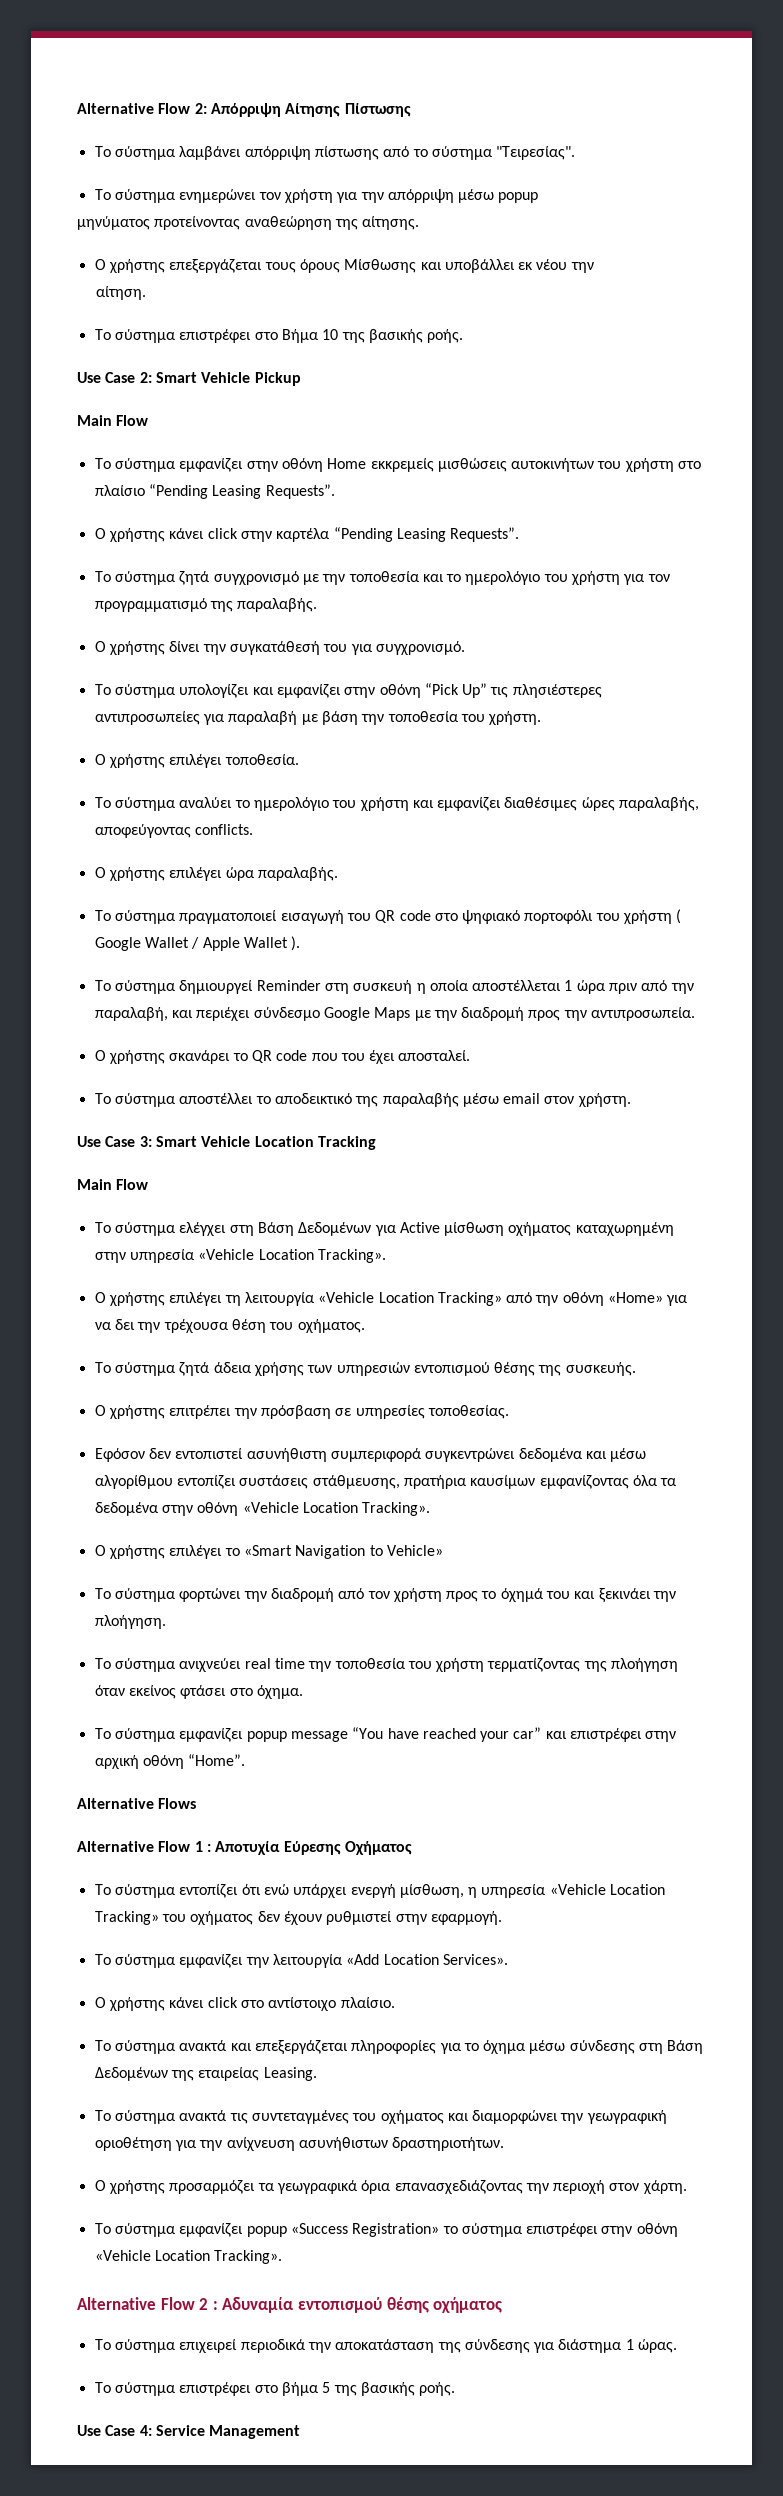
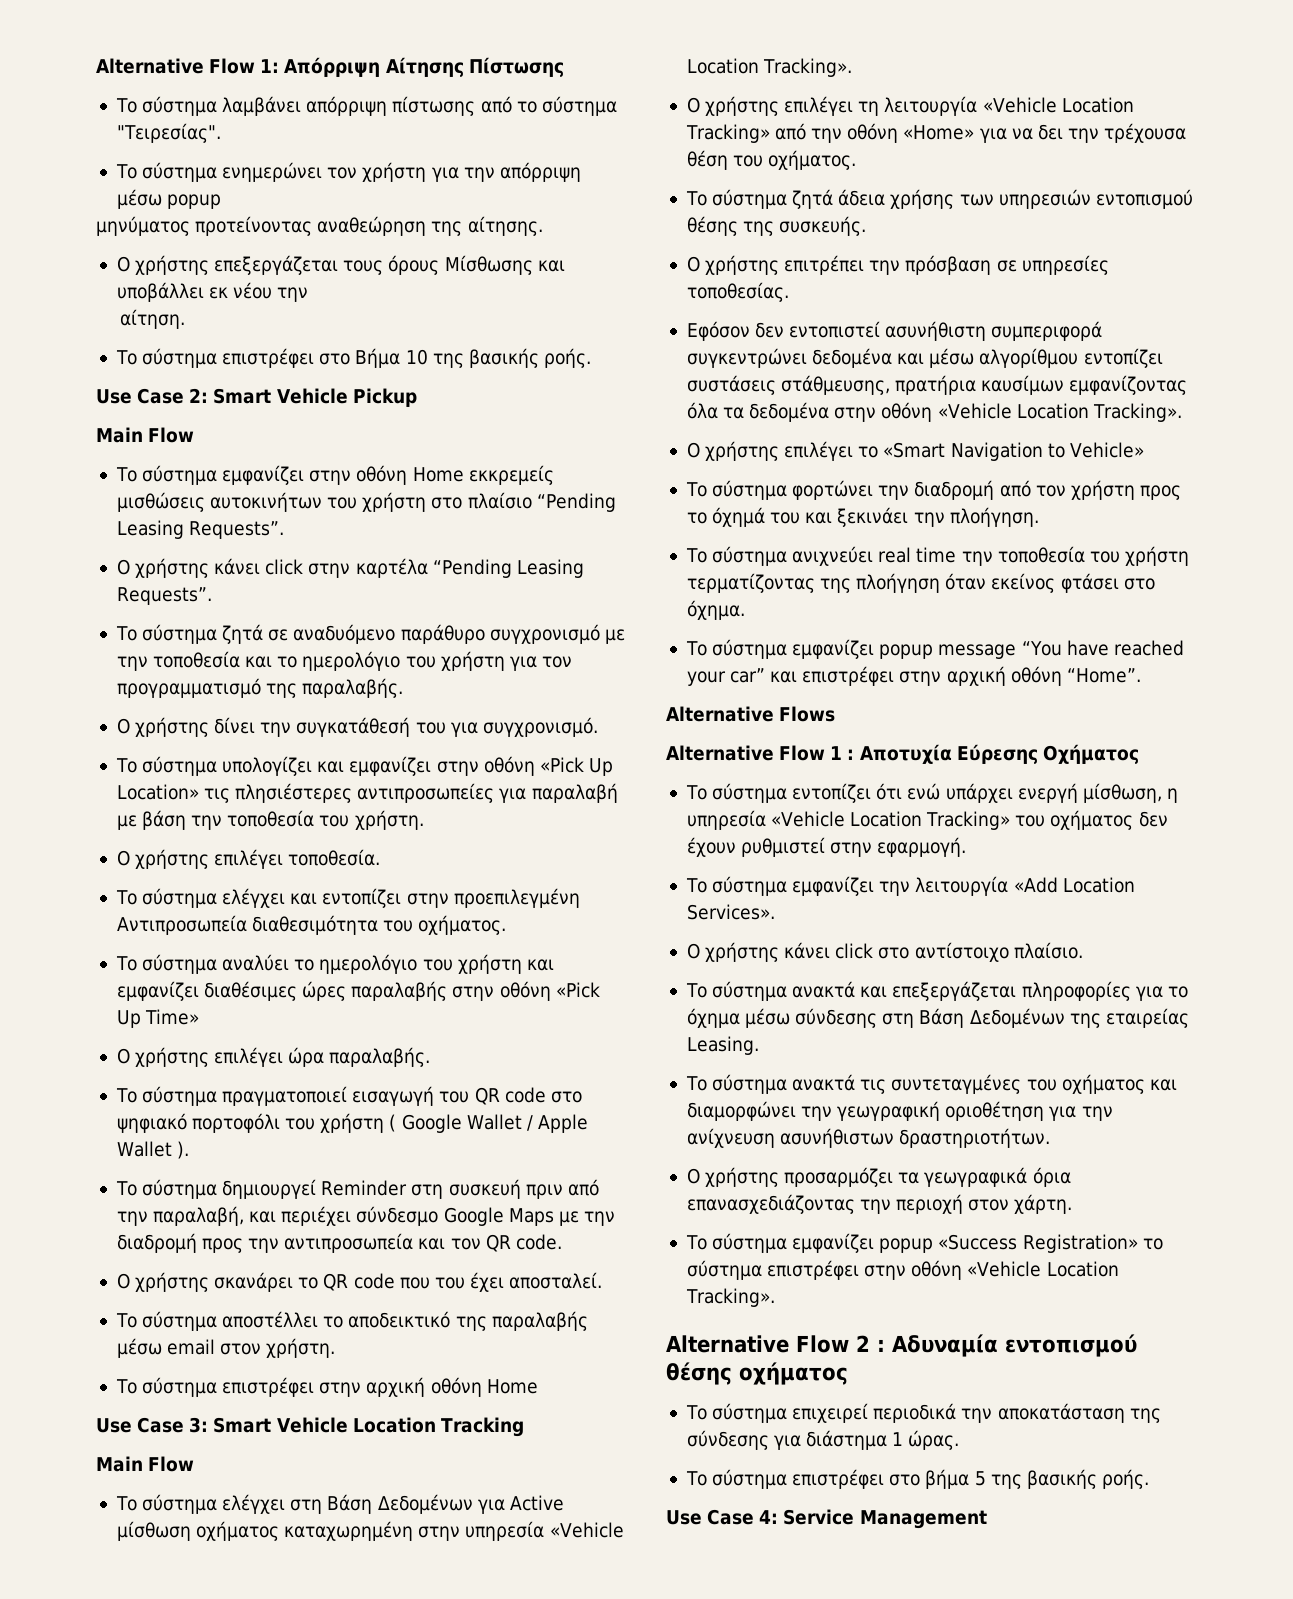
- Alternative Flow 2: Απόρριψη Αίτησης Πίστωσης
+ Alternative Flow 1: Απόρριψη Αίτησης Πίστωσης
- Το σύστημα ζητά συγχρονισμό με την τοποθεσία και το ημερολόγιο του χρήστη για τον προγραμματισμό της παραλαβής.
+ Το σύστημα ζητά σε αναδυόμενο παράθυρο συγχρονισμό με την τοποθεσία και το ημερολόγιο του χρήστη για τον προγραμματισμό της παραλαβής.
- Το σύστημα υπολογίζει και εμφανίζει στην οθόνη “Pick Up” τις πλησιέστερες αντιπροσωπείες για παραλαβή με βάση την τοποθεσία του χρήστη.
+ Το σύστημα υπολογίζει και εμφανίζει στην οθόνη «Pick Up Location» τις πλησιέστερες αντιπροσωπείες για παραλαβή με βάση την τοποθεσία του χρήστη.
+ To σύστημα ελέγχει και εντοπίζει στην προεπιλεγμένη Αντιπροσωπεία διαθεσιμότητα του οχήματος.
- Το σύστημα αναλύει το ημερολόγιο του χρήστη και εμφανίζει διαθέσιμες ώρες παραλαβής, αποφεύγοντας conflicts.
+ Το σύστημα αναλύει το ημερολόγιο του χρήστη και εμφανίζει διαθέσιμες ώρες παραλαβής στην οθόνη «Pick Up Time»
- To σύστημα δημιουργεί Reminder στη συσκευή η οποία αποστέλλεται 1 ώρα πριν από την παραλαβή, και περιέχει σύνδεσμο Google Maps με την διαδρομή προς την αντιπροσωπεία.
+ To σύστημα δημιουργεί Reminder στη συσκευή πριν από την παραλαβή, και περιέχει σύνδεσμο Google Maps με την διαδρομή προς την αντιπροσωπεία και τον QR code.
+ Το σύστημα επιστρέφει στην αρχική οθόνη Home

